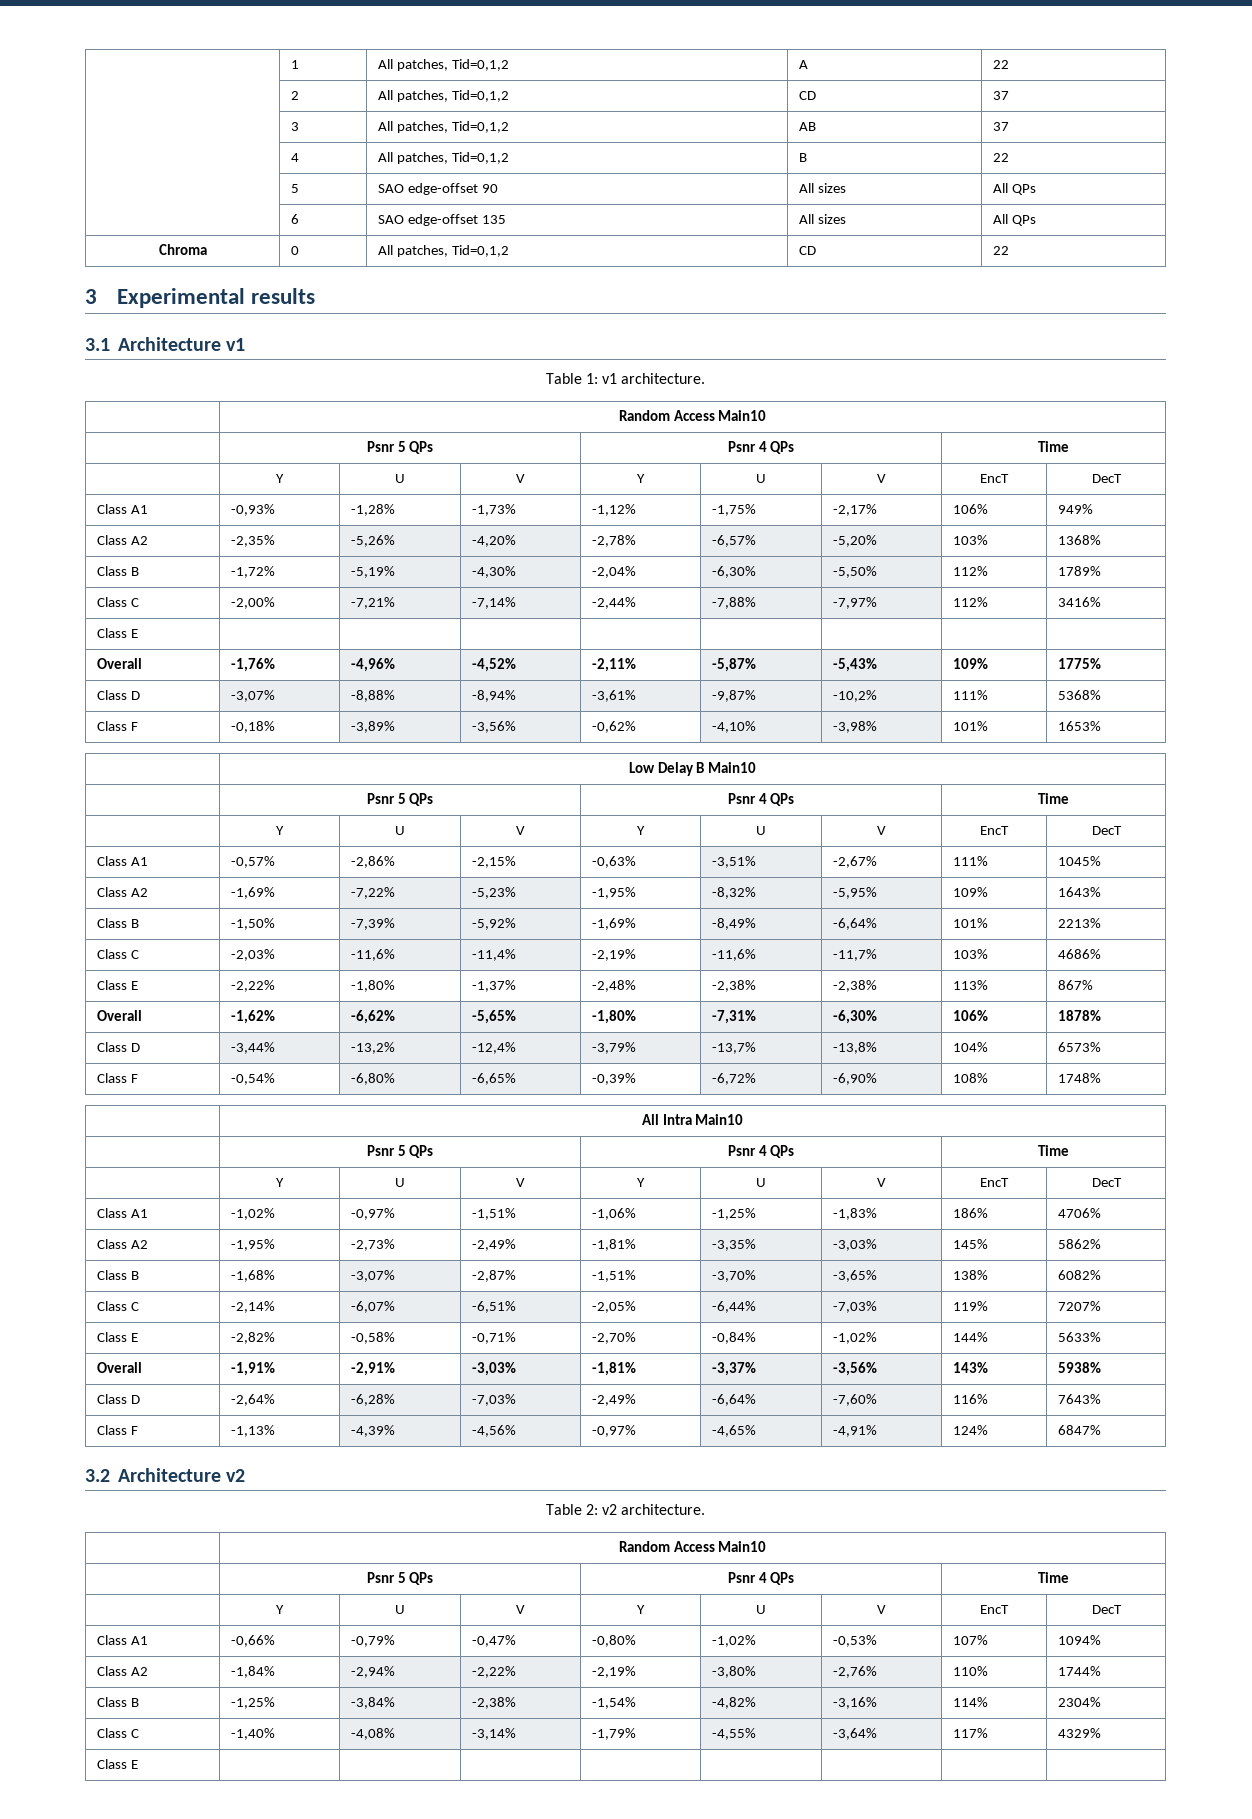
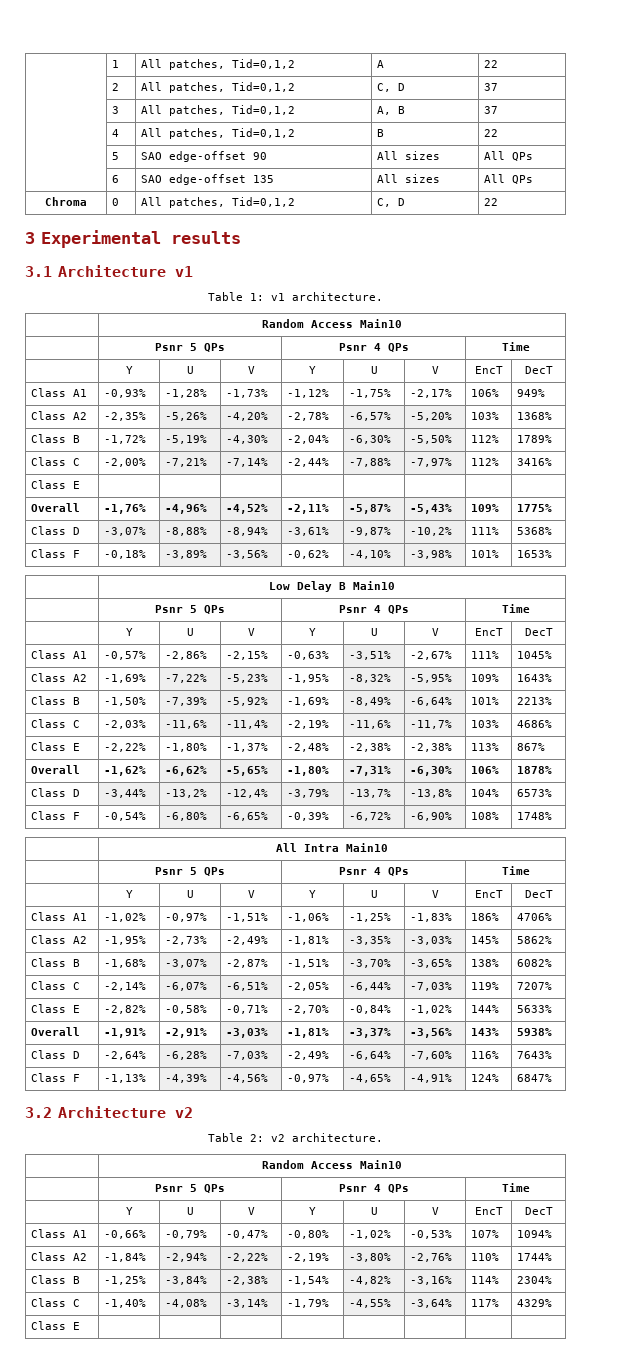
- | 2 | All patches, Tid=0,1,2 | CD | 37
+ | 2 | All patches, Tid=0,1,2 | C, D | 37
- | 3 | All patches, Tid=0,1,2 | AB | 37
+ | 3 | All patches, Tid=0,1,2 | A, B | 37
- Chroma | 0 | All patches, Tid=0,1,2 | CD | 22
+ Chroma | 0 | All patches, Tid=0,1,2 | C, D | 22

